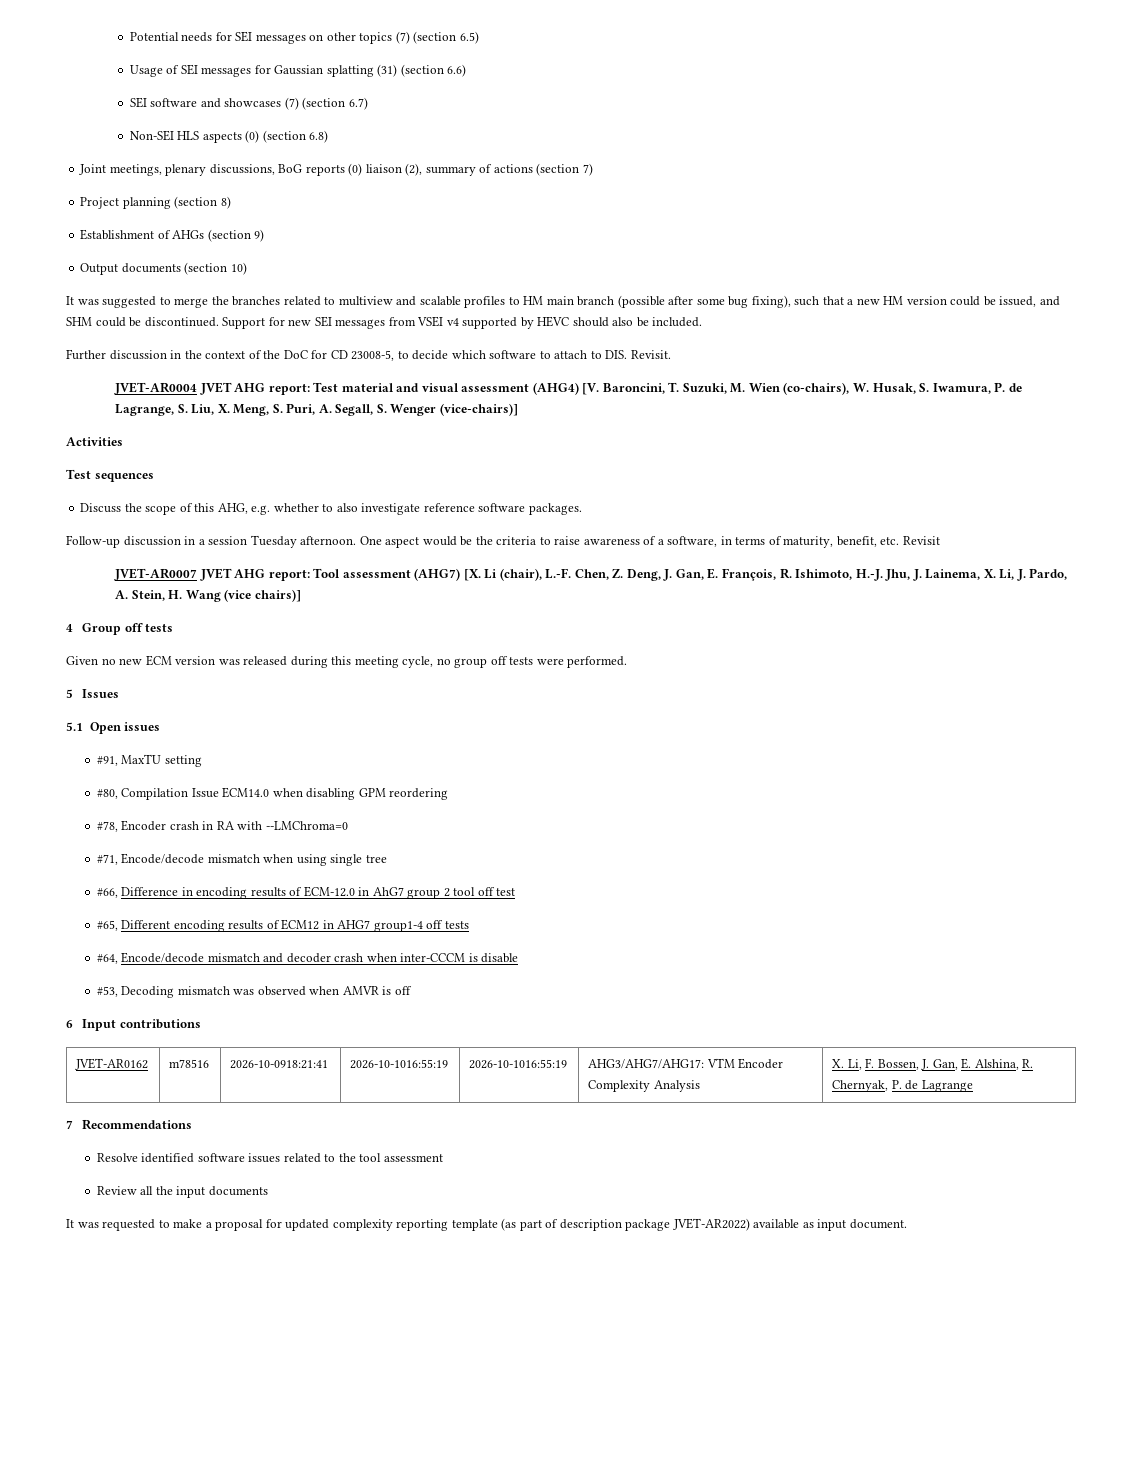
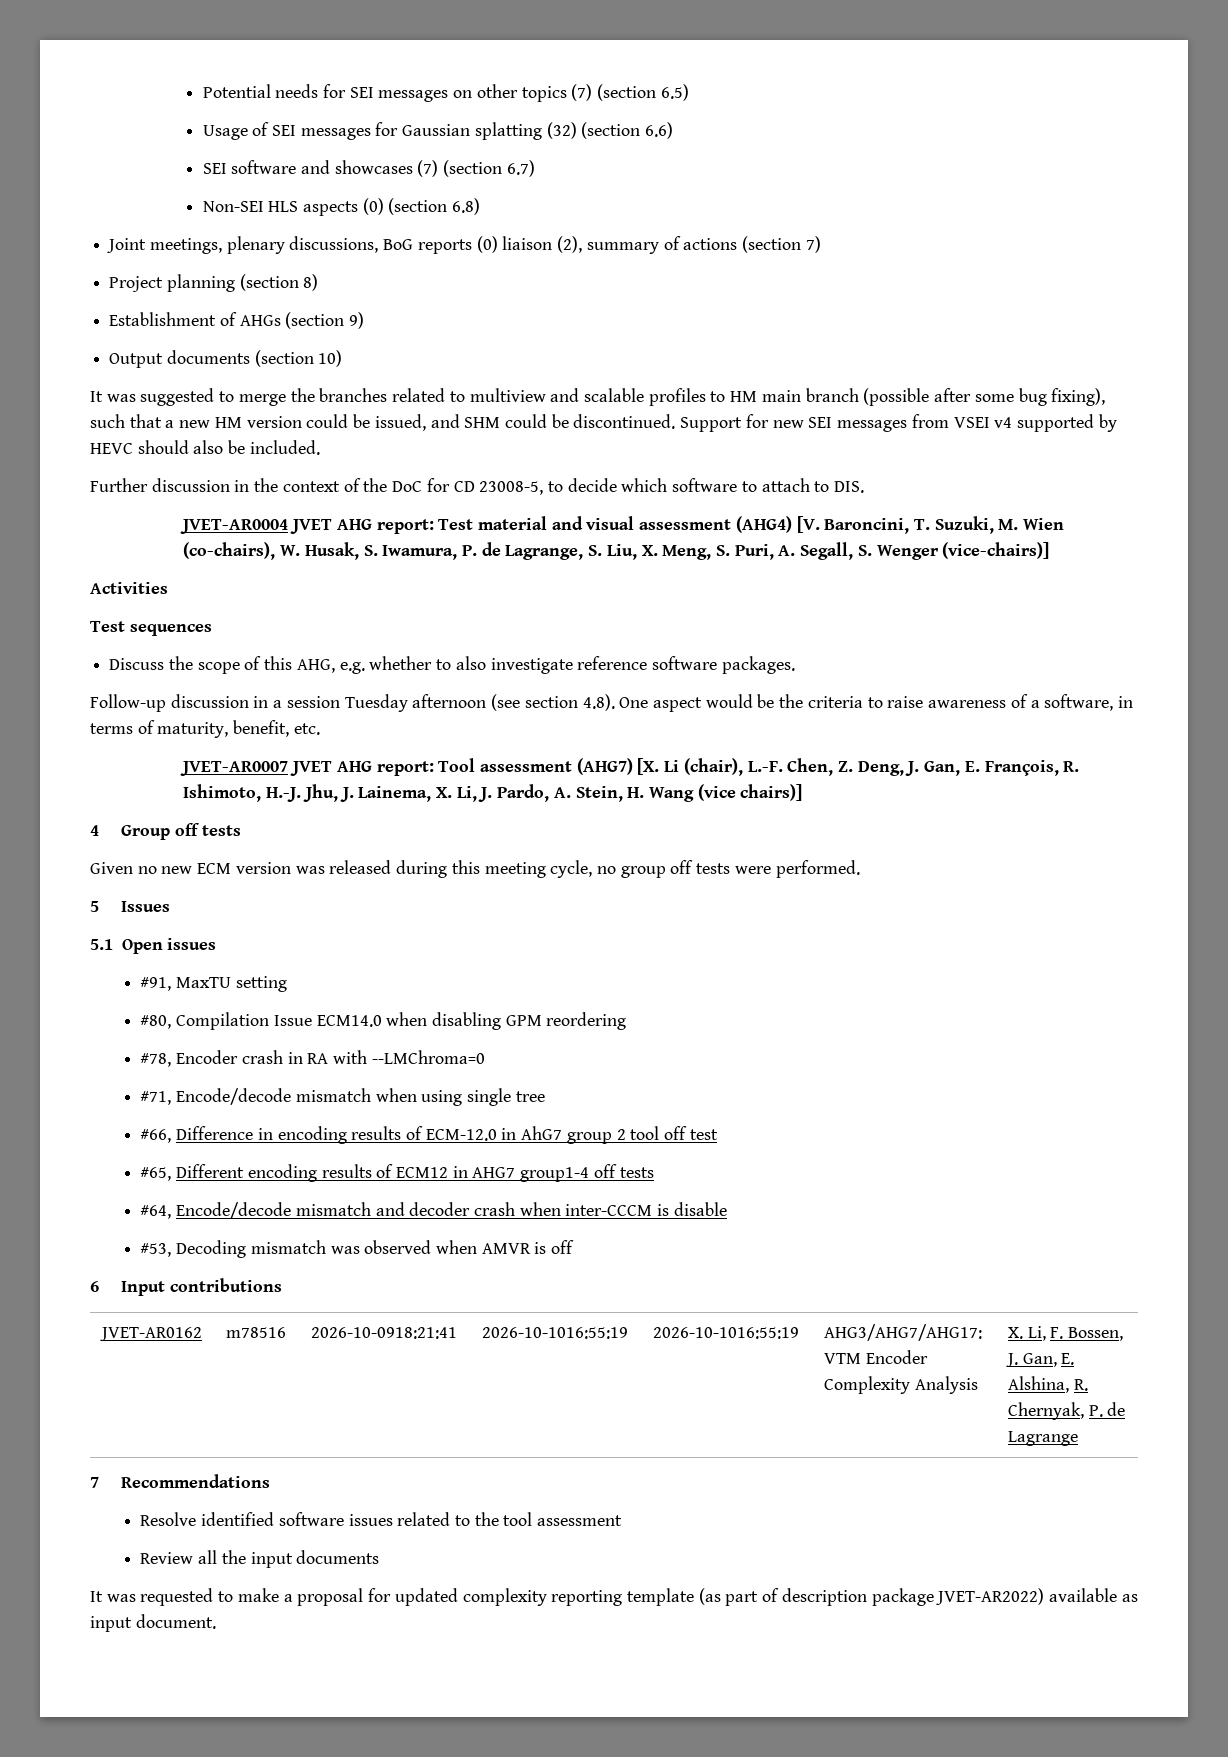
- Usage of SEI messages for Gaussian splatting (31) (section 6.6)
+ Usage of SEI messages for Gaussian splatting (32) (section 6.6)
- Further discussion in the context of the DoC for CD 23008-5, to decide which software to attach to DIS. Revisit.
+ Further discussion in the context of the DoC for CD 23008-5, to decide which software to attach to DIS.
- Follow-up discussion in a session Tuesday afternoon. One aspect would be the criteria to raise awareness of a software, in terms of maturity, benefit, etc. Revisit
+ Follow-up discussion in a session Tuesday afternoon (see section 4.8). One aspect would be the criteria to raise awareness of a software, in terms of maturity, benefit, etc.

